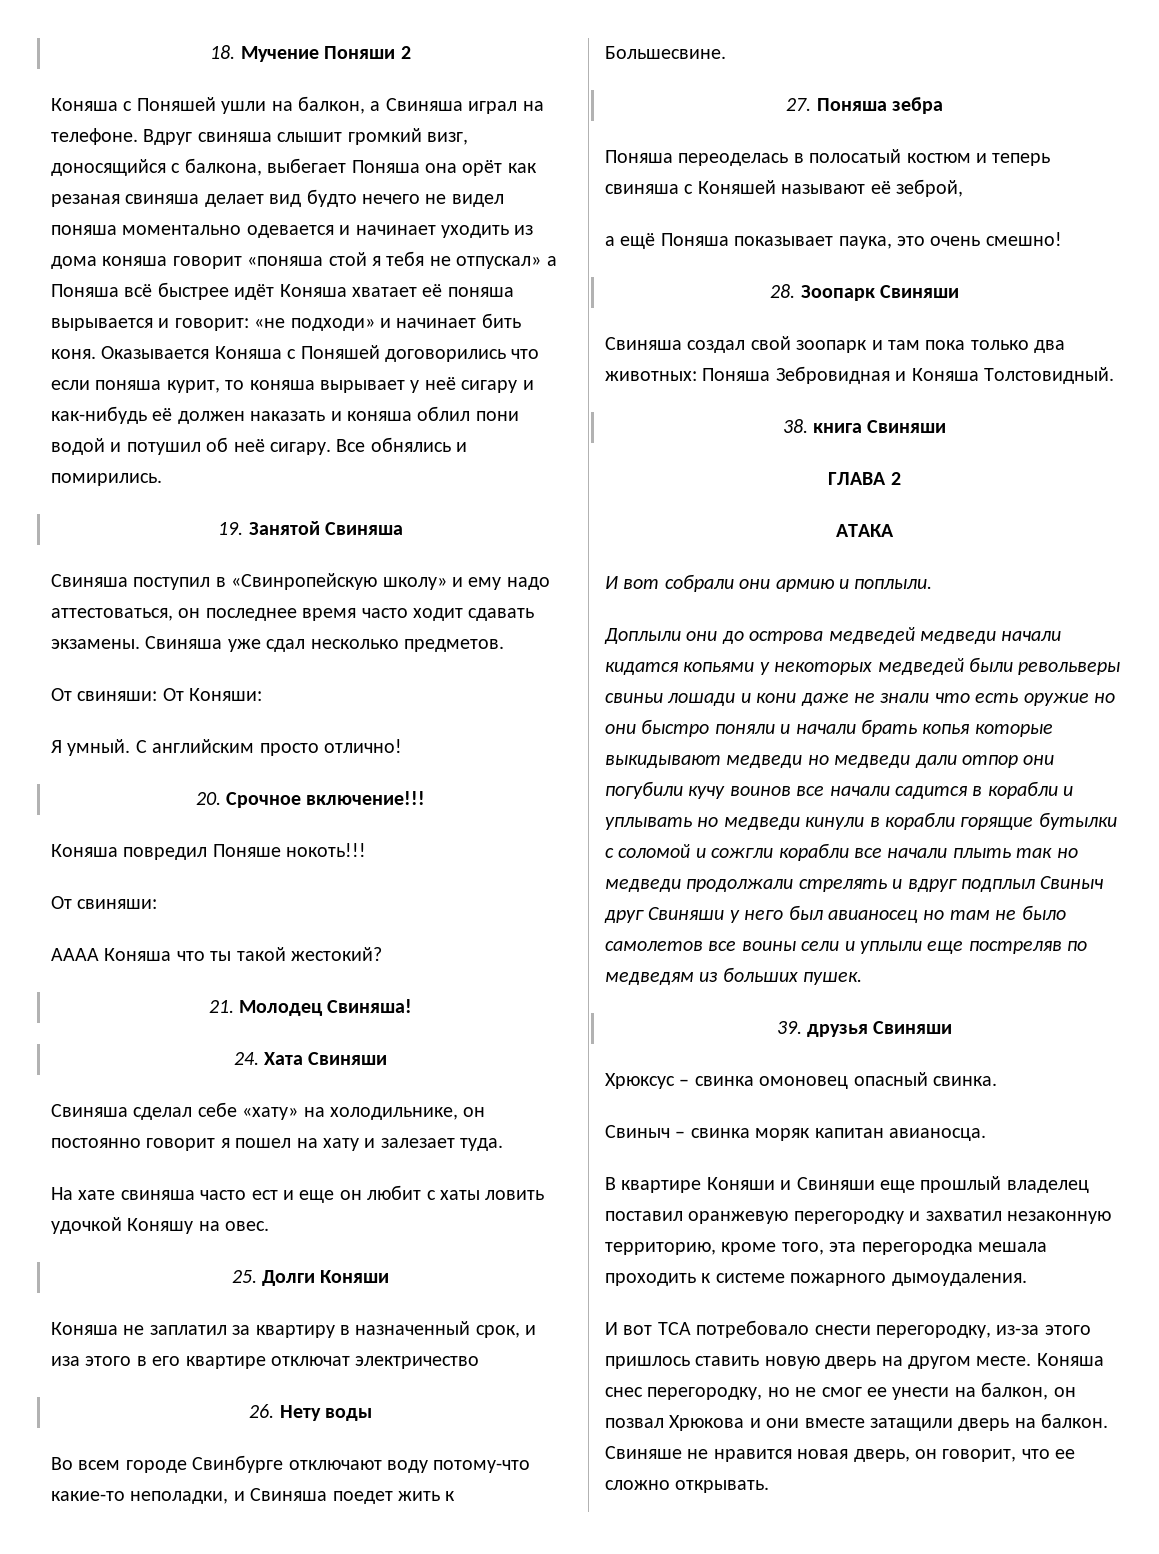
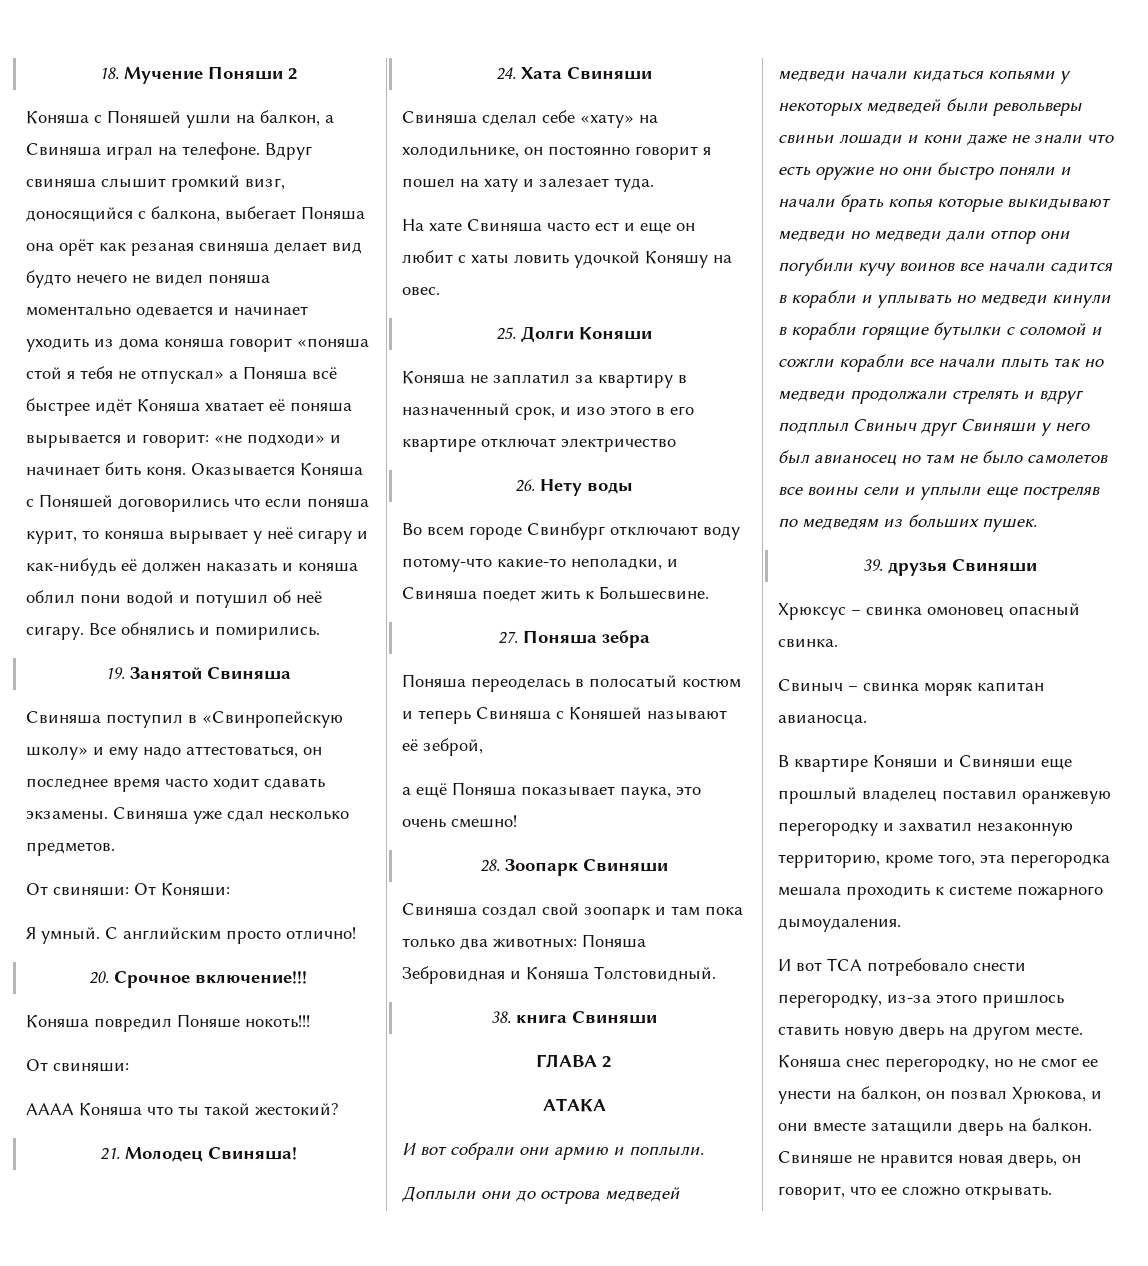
- На хате свиняша часто ест и еще он любит с хаты ловить удочкой Коняшу на овес.
+ На хате Свиняша часто ест и еще он любит с хаты ловить удочкой Коняшу на овес.
- Коняша не заплатил за квартиру в назначенный срок, и иза этого в его квартире отключат электричество
+ Коняша не заплатил за квартиру в назначенный срок, и изо этого в его квартире отключат электричество
- Во всем городе Свинбурге отключают воду потому-что какие-то неполадки, и Свиняша поедет жить к Большесвине.
+ Во всем городе Свинбург отключают воду потому-что какие-то неполадки, и Свиняша поедет жить к Большесвине.
- Поняша переоделась в полосатый костюм и теперь свиняша с Коняшей называют её зеброй,
+ Поняша переоделась в полосатый костюм и теперь Свиняша с Коняшей называют её зеброй,
- Доплыли они до острова медведей медведи начали кидатся копьями у некоторых медведей были револьверы свиньи лошади и кони даже не знали что есть оружие но они быстро поняли и начали брать копья которые выкидывают медведи но медведи дали отпор они погубили кучу воинов все начали садится в корабли и уплывать но медведи кинули в корабли горящие бутылки с соломой и сожгли корабли все начали плыть так но медведи продолжали стрелять и вдруг подплыл Свиныч друг Свиняши у него был авианосец но там не было самолетов все воины сели и уплыли еще постреляв по медведям из больших пушек.
+ Доплыли они до острова медведей медведи начали кидаться копьями у некоторых медведей были револьверы свиньи лошади и кони даже не знали что есть оружие но они быстро поняли и начали брать копья которые выкидывают медведи но медведи дали отпор они погубили кучу воинов все начали садится в корабли и уплывать но медведи кинули в корабли горящие бутылки с соломой и сожгли корабли все начали плыть так но медведи продолжали стрелять и вдруг подплыл Свиныч друг Свиняши у него был авианосец но там не было самолетов все воины сели и уплыли еще постреляв по медведям из больших пушек.
- Коняша снес перегородку, но не смог ее унести на балкон, он позвал Хрюкова и они вместе затащили дверь на балкон.
+ Коняша снес перегородку, но не смог ее унести на балкон, он позвал Хрюкова, и они вместе затащили дверь на балкон.

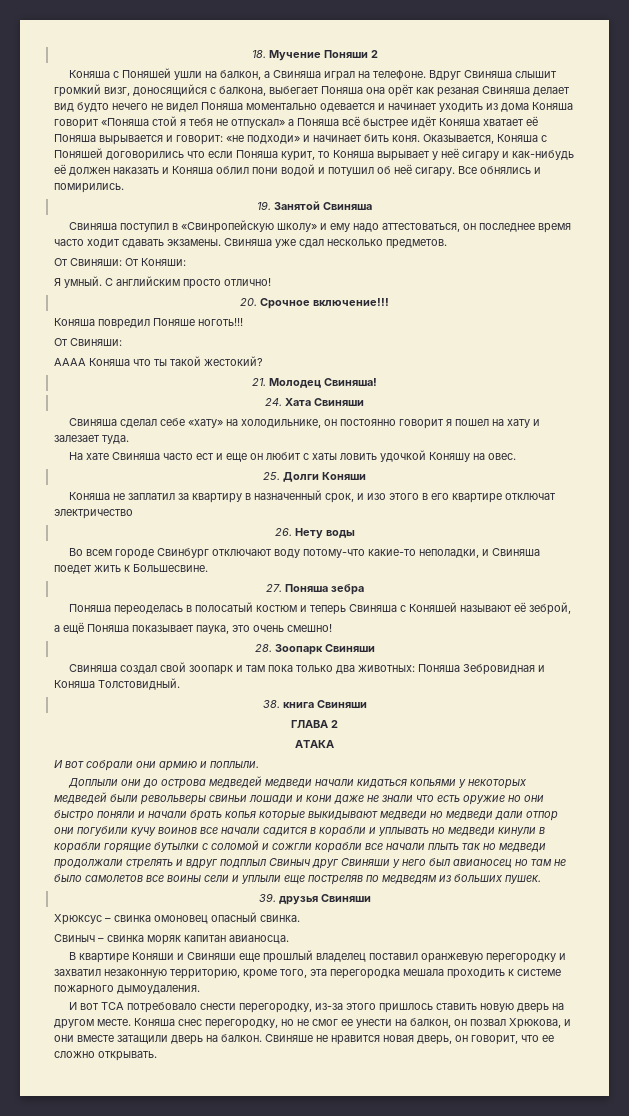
- Вдруг свиняша слышит громкий визг, доносящийся с балкона, выбегает Поняша она орёт как резаная свиняша делает вид будто нечего не видел поняша моментально одевается и начинает уходить из дома коняша говорит «поняша стой я тебя не отпускал» а Поняша всё быстрее идёт Коняша хватает её поняша вырывается и говорит: «не подходи» и начинает бить коня.
+ Вдруг Свиняша слышит громкий визг, доносящийся с балкона, выбегает Поняша она орёт как резаная Свиняша делает вид будто нечего не видел Поняша моментально одевается и начинает уходить из дома Коняша говорит «Поняша стой я тебя не отпускал» а Поняша всё быстрее идёт Коняша хватает её Поняша вырывается и говорит: «не подходи» и начинает бить коня.
- Оказывается Коняша с Поняшей договорились что если поняша курит, то коняша вырывает у неё сигару и как-нибудь её должен наказать и коняша облил пони водой и потушил об неё сигару.
+ Оказывается, Коняша с Поняшей договорились что если Поняша курит, то Коняша вырывает у неё сигару и как-нибудь её должен наказать и Коняша облил пони водой и потушил об неё сигару.
- От свиняши: От Коняши:
+ От Свиняши: От Коняши:
- Коняша повредил Поняше нокоть!!!
- От свиняши:
+ Коняша повредил Поняше ноготь!!!
+ От Свиняши:

